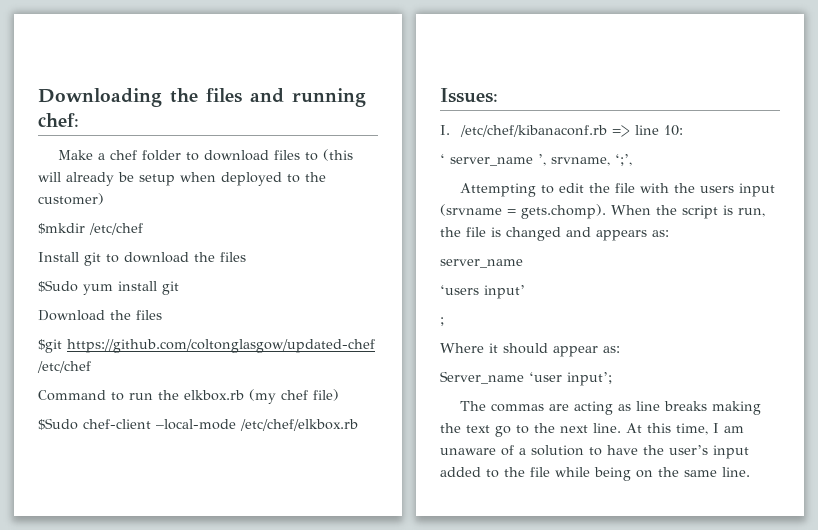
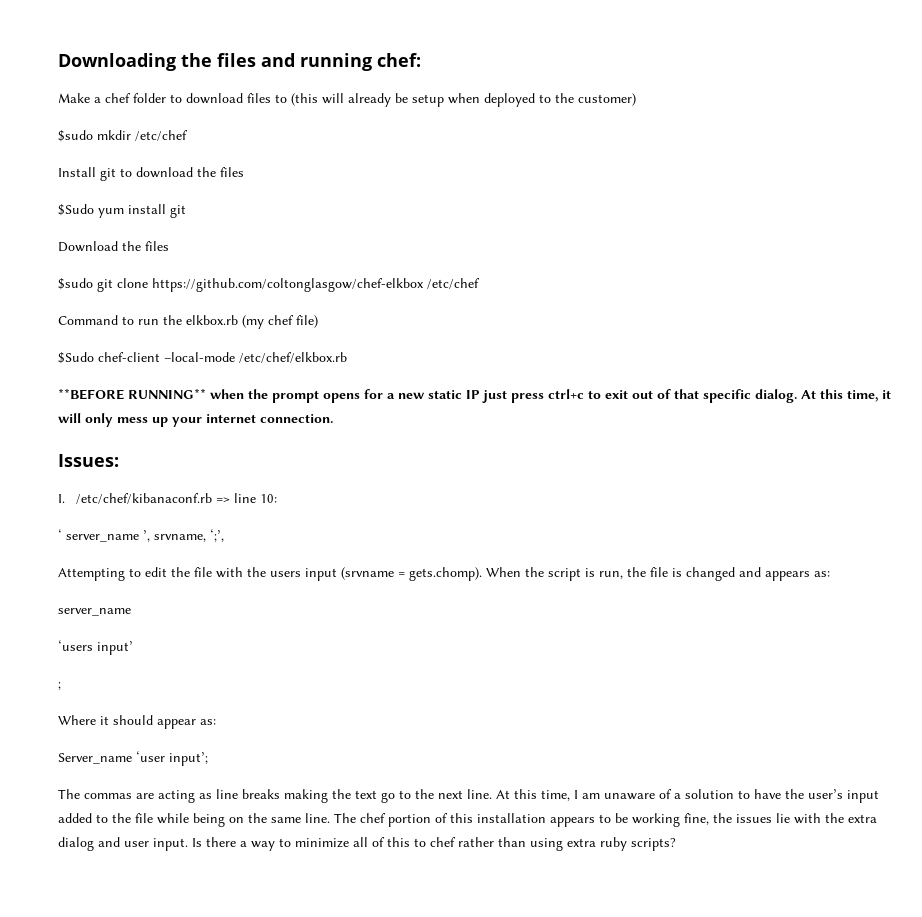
- $mkdir /etc/chef
+ $sudo mkdir /etc/chef
- $git https://github.com/coltonglasgow/updated-chef /etc/chef
+ $sudo git clone https://github.com/coltonglasgow/chef-elkbox /etc/chef
+ **BEFORE RUNNING** when the prompt opens for a new static IP just press ctrl+c to exit out of that specific dialog. At this time, it will only mess up your internet connection.
+ The chef portion of this installation appears to be working fine, the issues lie with the extra dialog and user input. Is there a way to minimize all of this to chef rather than using extra ruby scripts?

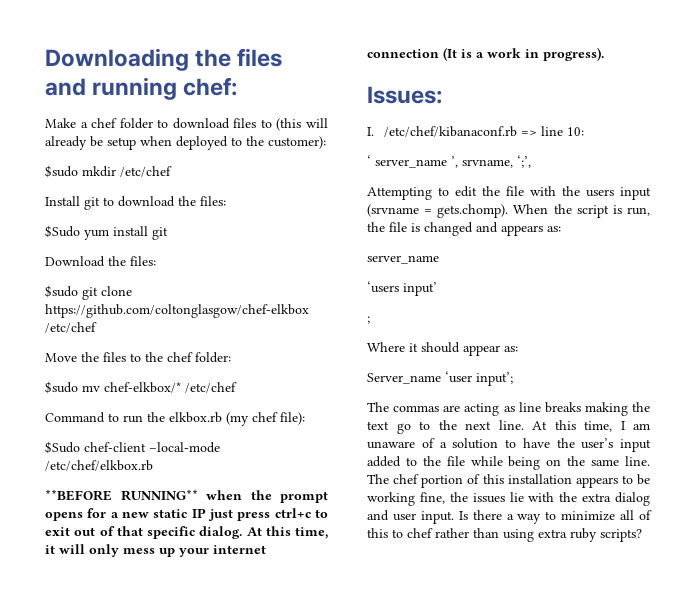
- Make a chef folder to download files to (this will already be setup when deployed to the customer)
+ Make a chef folder to download files to (this will already be setup when deployed to the customer):
- Install git to download the files
+ Install git to download the files:
- Download the files
+ Download the files:
+ Move the files to the chef folder:
+ $sudo mv chef-elkbox/* /etc/chef
- Command to run the elkbox.rb (my chef file)
+ Command to run the elkbox.rb (my chef file):
- At this time, it will only mess up your internet connection.
+ At this time, it will only mess up your internet connection (It is a work in progress).

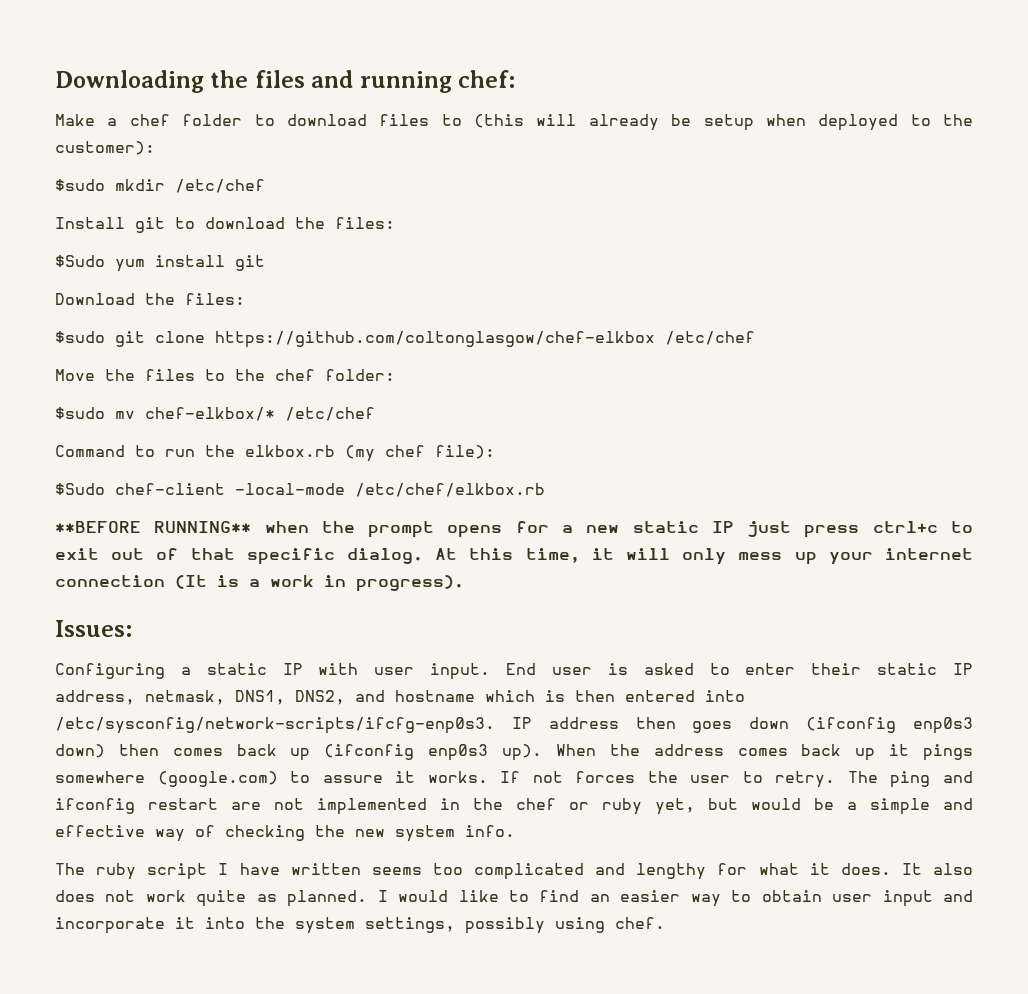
- I. /etc/chef/kibanaconf.rb => line 10:
- ‘ server_name ’, srvname, ‘;’,
- Attempting to edit the file with the users input (srvname = gets.chomp). When the script is run, the file is changed and appears as:
- server_name
- ‘users input’
- ;
- Where it should appear as:
- Server_name ‘user input’;
- The commas are acting as line breaks making the text go to the next line. At this time, I am unaware of a solution to have the user’s input added to the file while being on the same line. The chef portion of this installation appears to be working fine, the issues lie with the extra dialog and user input. Is there a way to minimize all of this to chef rather than using extra ruby scripts?
+ Configuring a static IP with user input. End user is asked to enter their static IP address, netmask, DNS1, DNS2, and hostname which is then entered into /etc/sysconfig/network-scripts/ifcfg-enp0s3. IP address then goes down (ifconfig enp0s3 down) then comes back up (ifconfig enp0s3 up). When the address comes back up it pings somewhere (google.com) to assure it works. If not forces the user to retry. The ping and ifconfig restart are not implemented in the chef or ruby yet, but would be a simple and effective way of checking the new system info.
+ The ruby script I have written seems too complicated and lengthy for what it does. It also does not work quite as planned. I would like to find an easier way to obtain user input and incorporate it into the system settings, possibly using chef.

